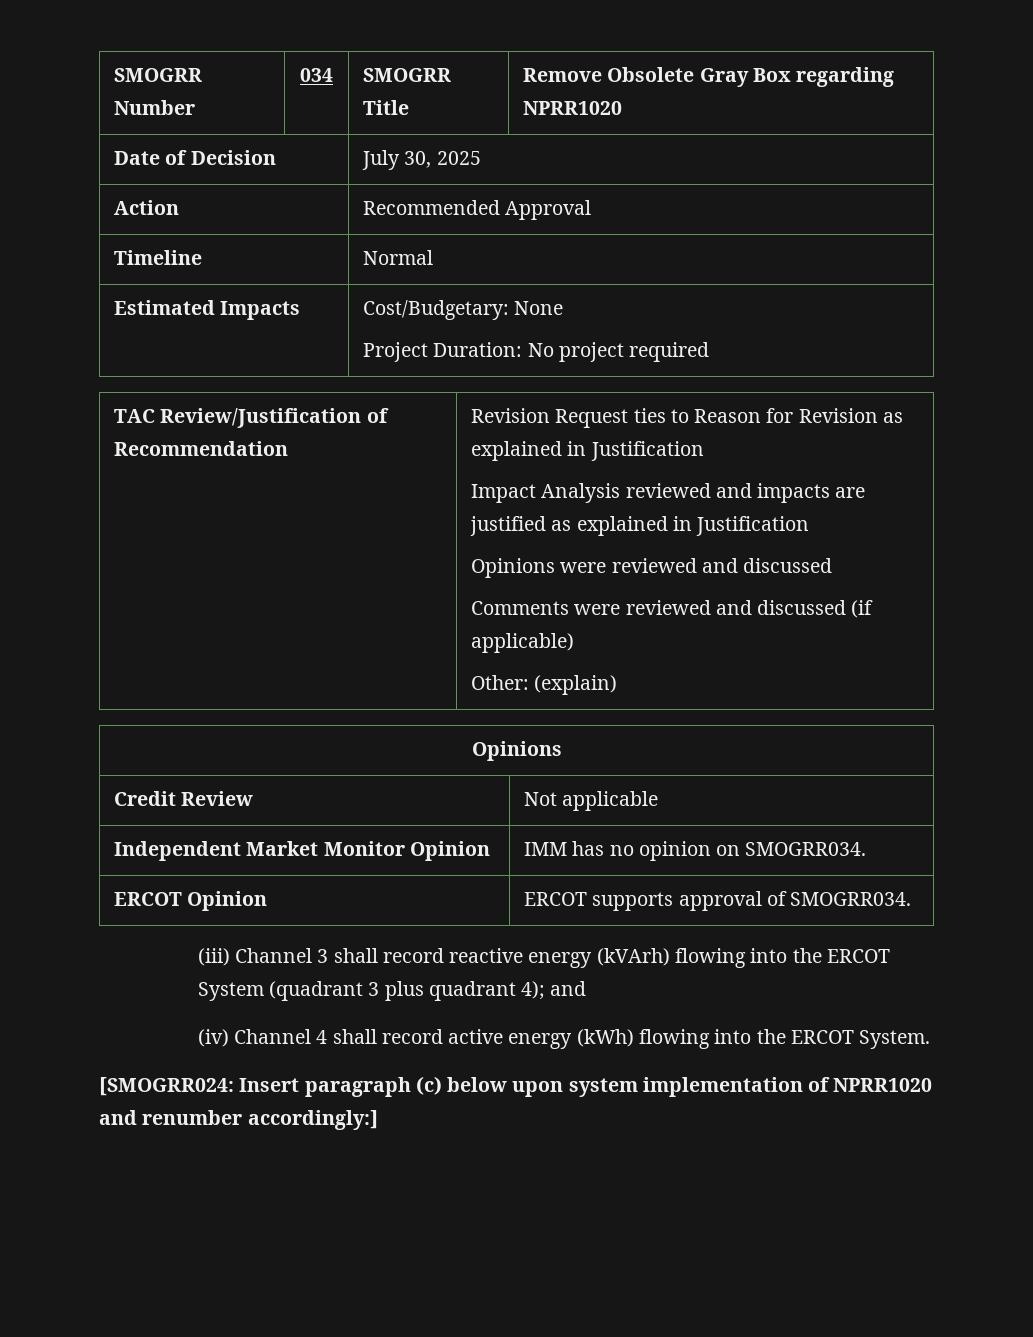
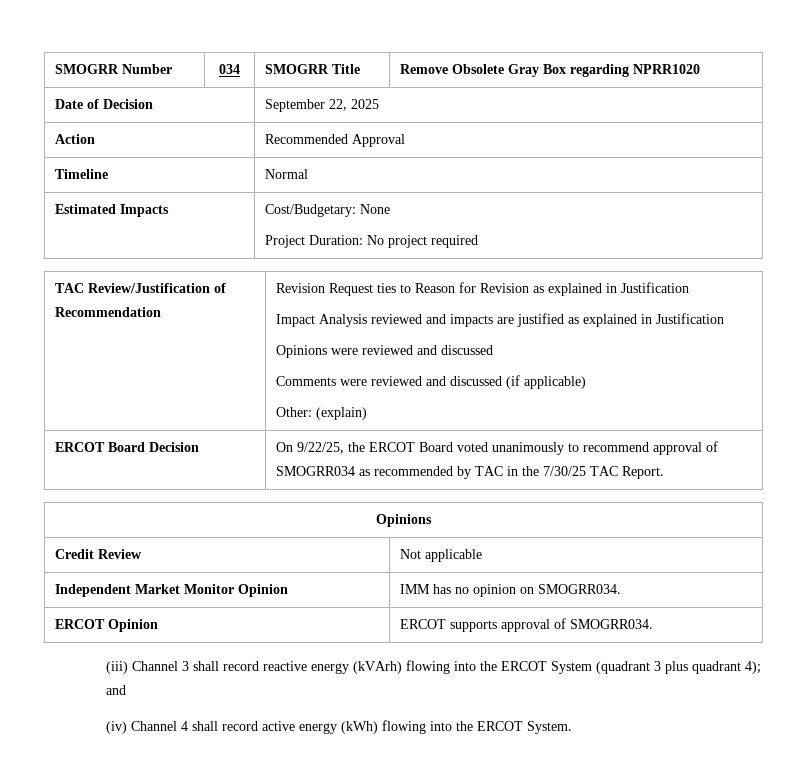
- Date of Decision | July 30, 2025
+ Date of Decision | September 22, 2025
+ ERCOT Board Decision | On 9/22/25, the ERCOT Board voted unanimously to recommend approval of SMOGRR034 as recommended by TAC in the 7/30/25 TAC Report.
- [SMOGRR024: Insert paragraph (c) below upon system implementation of NPRR1020 and renumber accordingly:]

